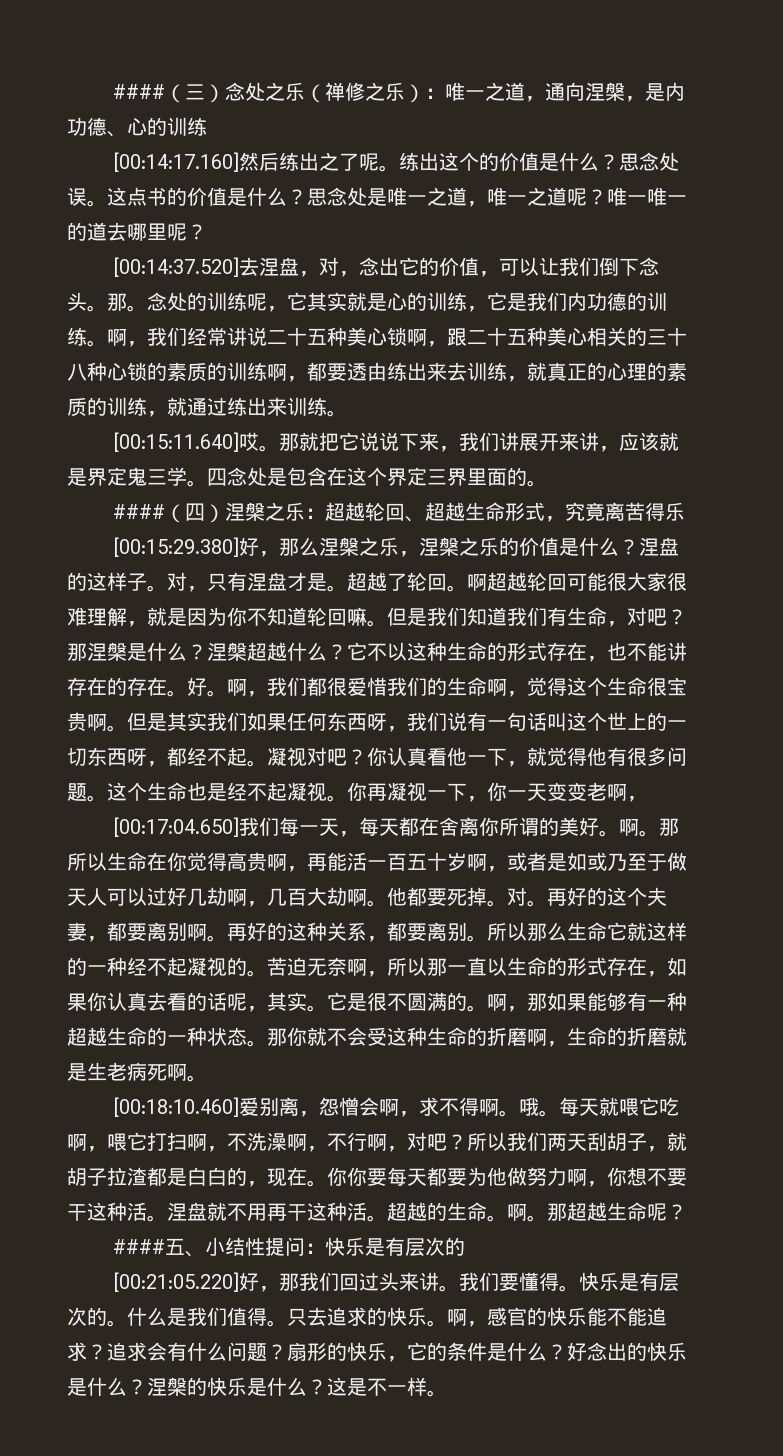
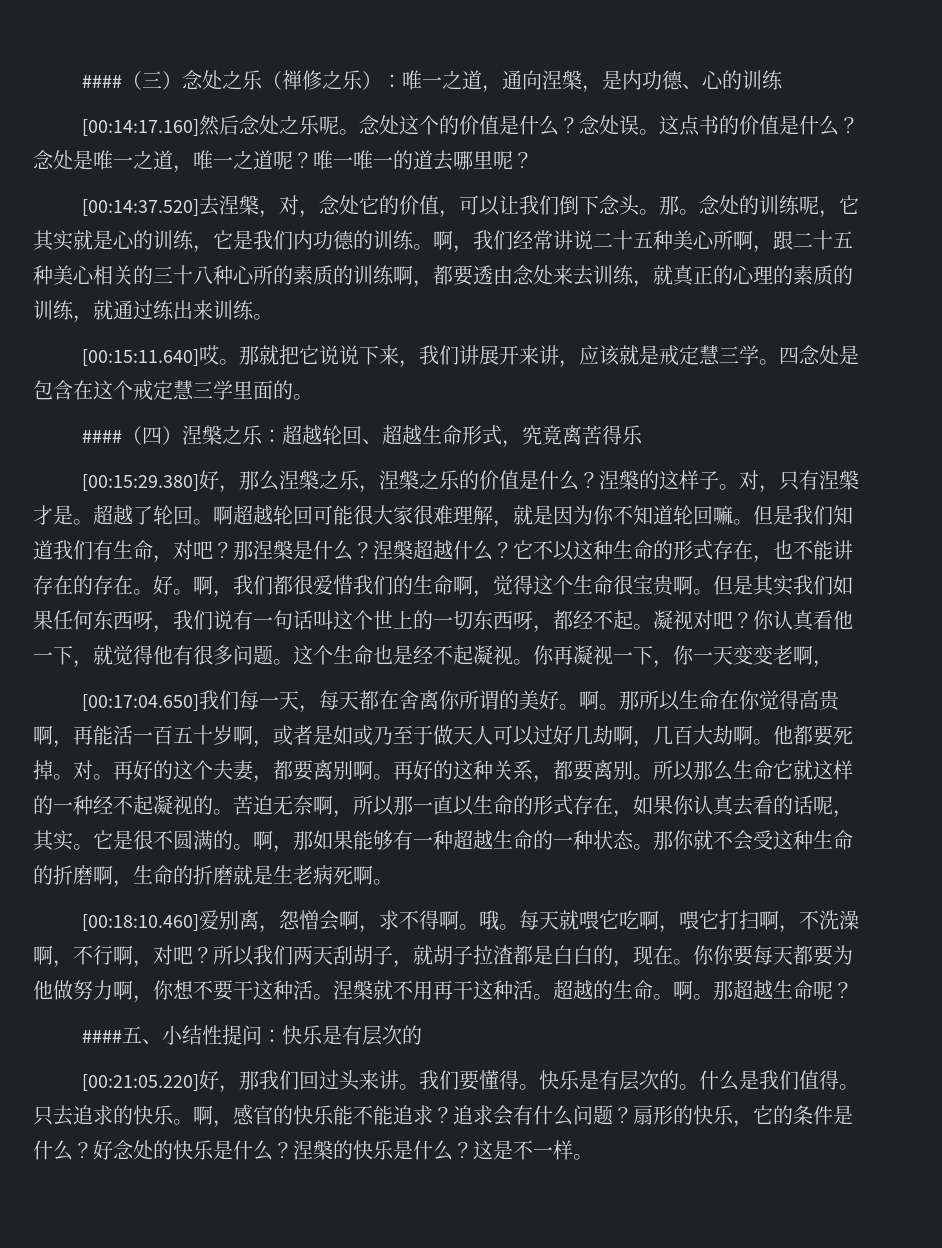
- [00:14:17.160]然后练出之了呢。练出这个的价值是什么？
+ [00:14:17.160]然后念处之乐呢。念处这个的价值是什么？
- 思念处误。
+ 念处误。
- 思念处是唯一之道，唯一之道呢？
+ 念处是唯一之道，唯一之道呢？
- [00:14:37.520]去涅盘，对，念出它的价值，可以让我们倒下念头。
+ [00:14:37.520]去涅槃，对，念处它的价值，可以让我们倒下念头。
- 啊，我们经常讲说二十五种美心锁啊，跟二十五种美心相关的三十八种心锁的素质的训练啊，都要透由练出来去训练，就真正的心理的素质的训练，就通过练出来训练。
+ 啊，我们经常讲说二十五种美心所啊，跟二十五种美心相关的三十八种心所的素质的训练啊，都要透由念处来去训练，就真正的心理的素质的训练，就通过练出来训练。
- 那就把它说说下来，我们讲展开来讲，应该就是界定鬼三学。
+ 那就把它说说下来，我们讲展开来讲，应该就是戒定慧三学。
- 四念处是包含在这个界定三界里面的。
+ 四念处是包含在这个戒定慧三学里面的。
- 涅盘的这样子。
+ 涅槃的这样子。
- 对，只有涅盘才是。
+ 对，只有涅槃才是。
- 涅盘就不用再干这种活。
+ 涅槃就不用再干这种活。
- 好念出的快乐是什么？
+ 好念处的快乐是什么？

